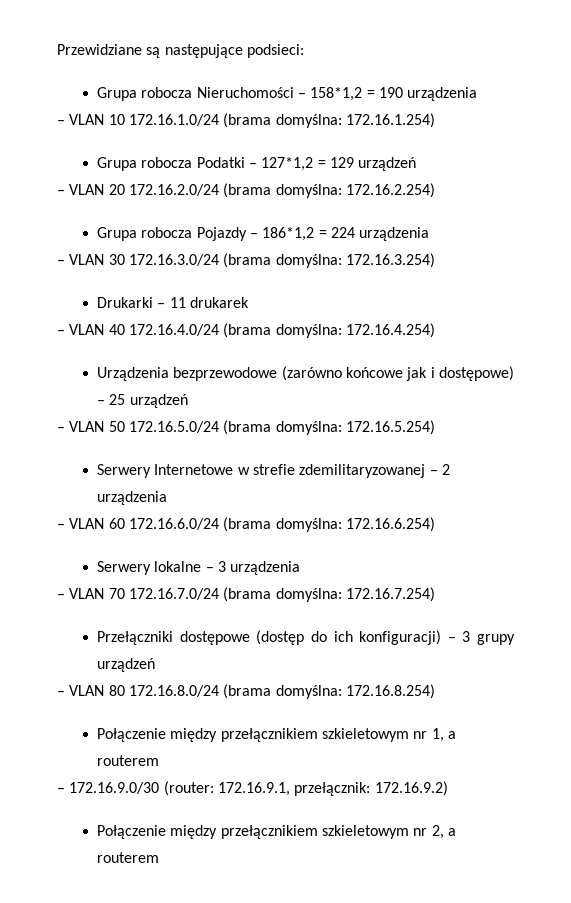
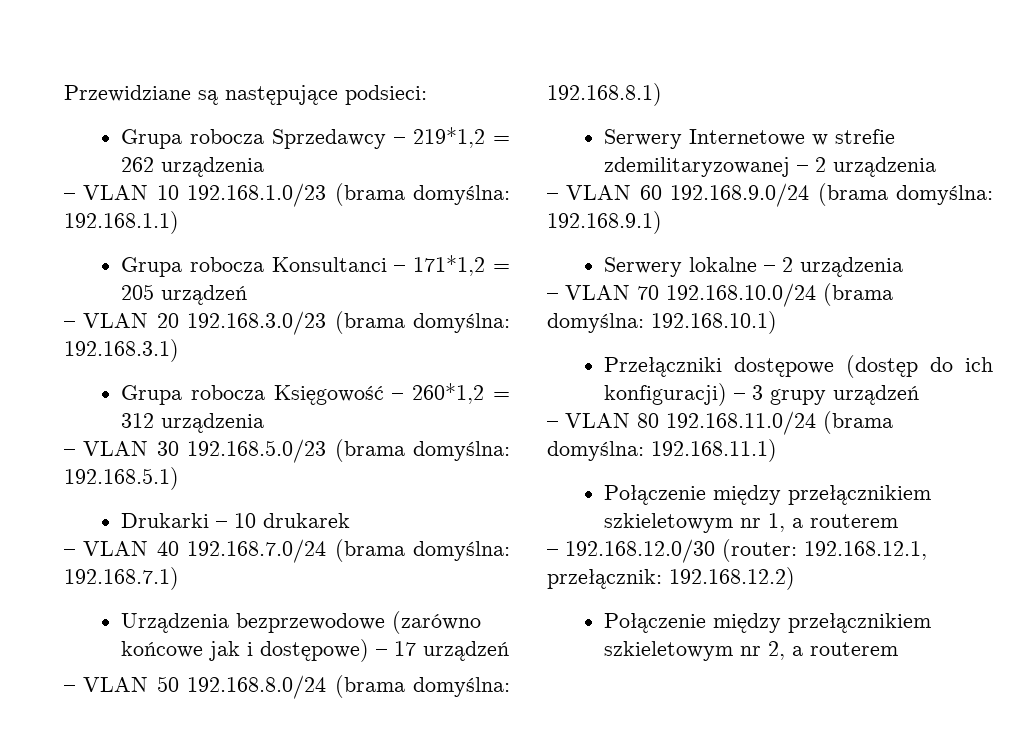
- Grupa robocza Nieruchomości – 158*1,2 = 190 urządzenia
+ Grupa robocza Sprzedawcy – 219*1,2 = 262 urządzenia
- – VLAN 10 172.16.1.0/24 (brama domyślna: 172.16.1.254)
- Grupa robocza Podatki – 127*1,2 = 129 urządzeń
+ – VLAN 10 192.168.1.0/23 (brama domyślna: 192.168.1.1)
+ Grupa robocza Konsultanci – 171*1,2 = 205 urządzeń
- – VLAN 20 172.16.2.0/24 (brama domyślna: 172.16.2.254)
- Grupa robocza Pojazdy – 186*1,2 = 224 urządzenia
+ – VLAN 20 192.168.3.0/23 (brama domyślna: 192.168.3.1)
+ Grupa robocza Księgowość – 260*1,2 = 312 urządzenia
- – VLAN 30 172.16.3.0/24 (brama domyślna: 172.16.3.254)
+ – VLAN 30 192.168.5.0/23 (brama domyślna: 192.168.5.1)
- Drukarki – 11 drukarek
+ Drukarki – 10 drukarek
- – VLAN 40 172.16.4.0/24 (brama domyślna: 172.16.4.254)
+ – VLAN 40 192.168.7.0/24 (brama domyślna: 192.168.7.1)
- Urządzenia bezprzewodowe (zarówno końcowe jak i dostępowe) – 25 urządzeń
+ Urządzenia bezprzewodowe (zarówno końcowe jak i dostępowe) – 17 urządzeń
- – VLAN 50 172.16.5.0/24 (brama domyślna: 172.16.5.254)
+ – VLAN 50 192.168.8.0/24 (brama domyślna: 192.168.8.1)
- – VLAN 60 172.16.6.0/24 (brama domyślna: 172.16.6.254)
+ – VLAN 60 192.168.9.0/24 (brama domyślna: 192.168.9.1)
- Serwery lokalne – 3 urządzenia
+ Serwery lokalne – 2 urządzenia
- – VLAN 70 172.16.7.0/24 (brama domyślna: 172.16.7.254)
+ – VLAN 70 192.168.10.0/24 (brama domyślna: 192.168.10.1)
- – VLAN 80 172.16.8.0/24 (brama domyślna: 172.16.8.254)
+ – VLAN 80 192.168.11.0/24 (brama domyślna: 192.168.11.1)
- – 172.16.9.0/30 (router: 172.16.9.1, przełącznik: 172.16.9.2)
+ – 192.168.12.0/30 (router: 192.168.12.1, przełącznik: 192.168.12.2)

